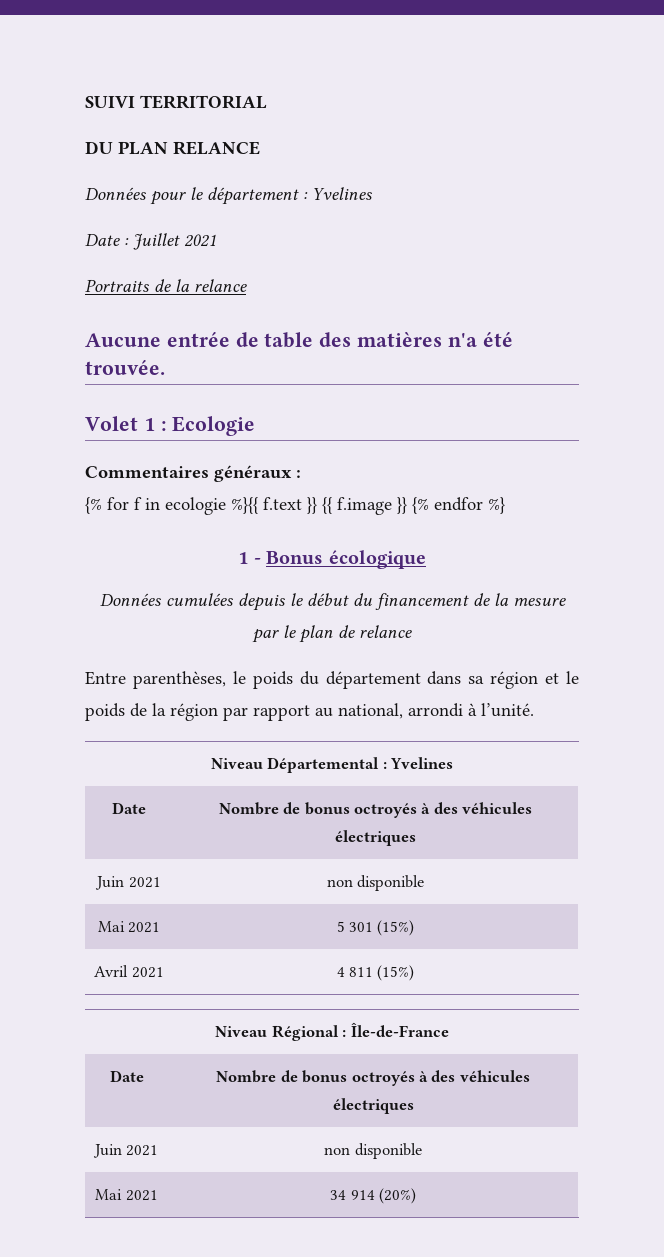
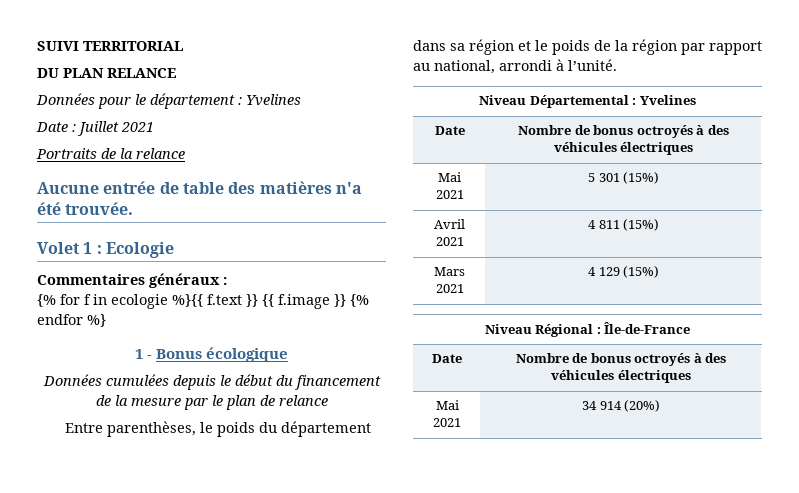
  Niveau Départemental : Yvelines
  Date | Nombre de bonus octroyés à des véhicules électriques
- Juin 2021 | non disponible
+ Mars 2021 | 4 129 (15%)
  Niveau Régional : Île-de-France
  Date | Nombre de bonus octroyés à des véhicules électriques
- Juin 2021 | non disponible

